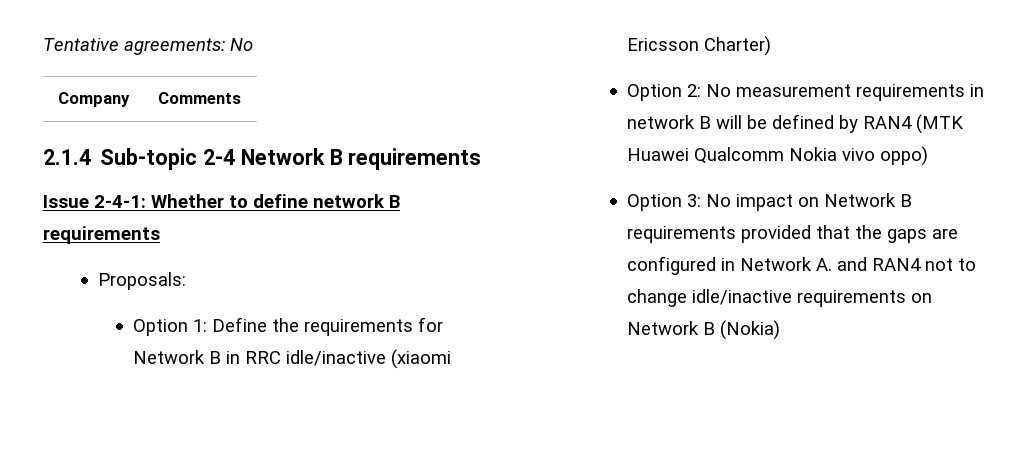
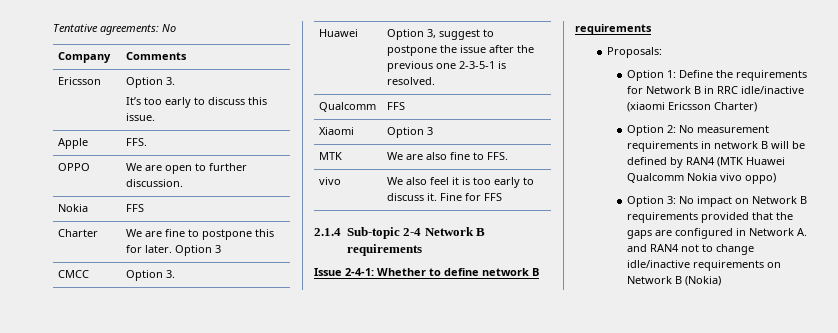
+ Ericsson | Option 3.
+ It’s too early to discuss this issue.
+ Apple | FFS.
+ OPPO | We are open to further discussion.
+ Nokia | FFS
+ Charter | We are fine to postpone this for later. Option 3
+ CMCC | Option 3.
+ Huawei | Option 3, suggest to postpone the issue after the previous one 2-3-5-1 is resolved.
+ Qualcomm | FFS
+ Xiaomi | Option 3
+ MTK | We are also fine to FFS.
+ vivo | We also feel it is too early to discuss it. Fine for FFS

